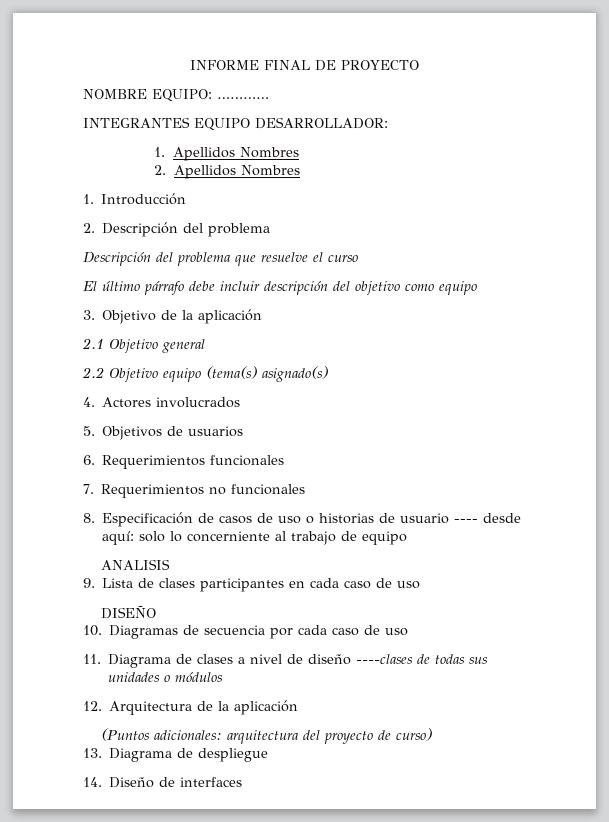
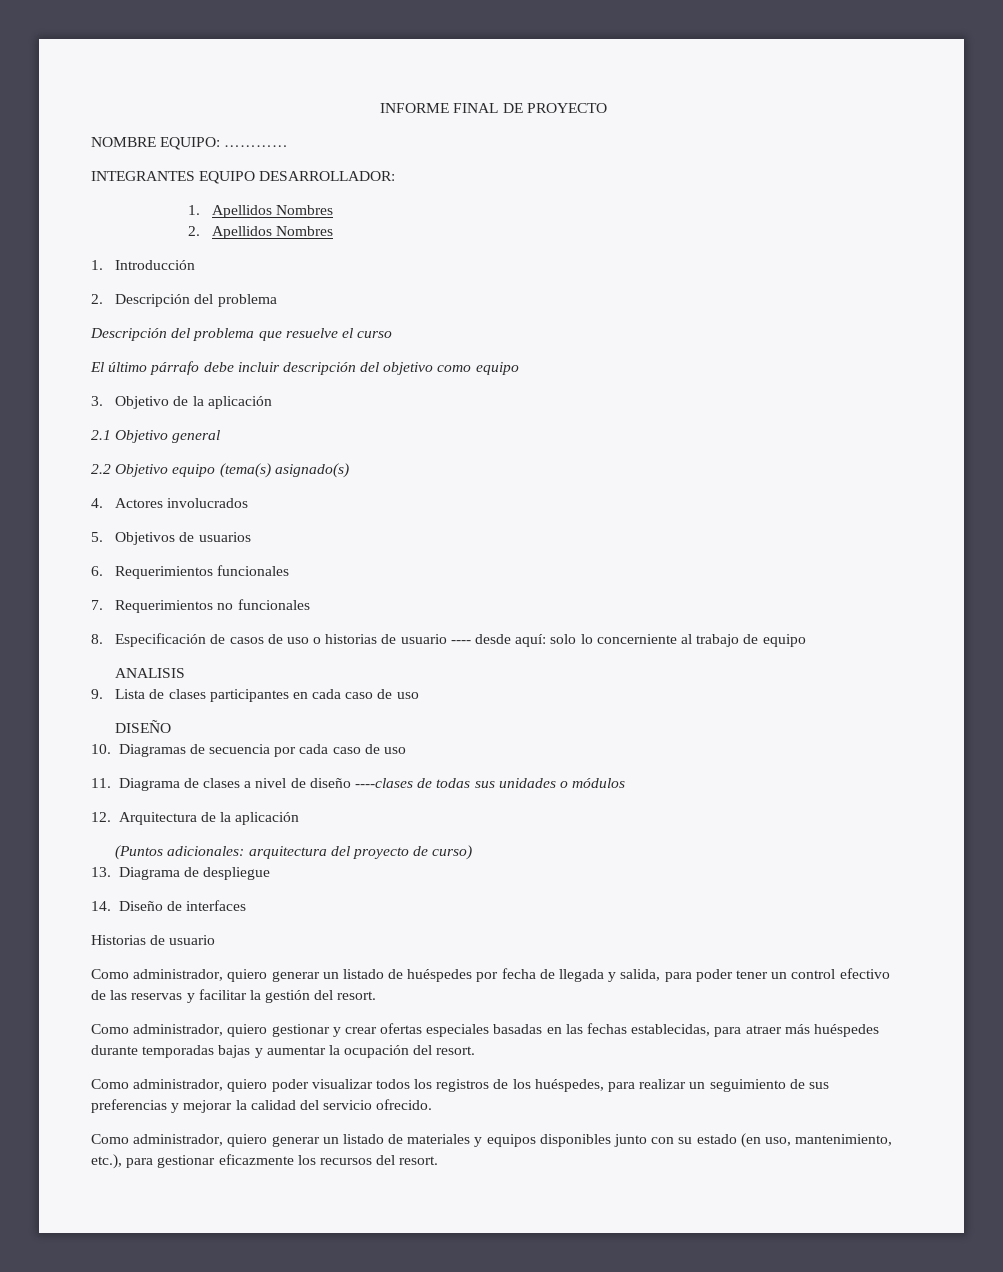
+ Historias de usuario
+ Como administrador, quiero generar un listado de huéspedes por fecha de llegada y salida, para poder tener un control efectivo de las reservas y facilitar la gestión del resort.
+ Como administrador, quiero gestionar y crear ofertas especiales basadas en las fechas establecidas, para atraer más huéspedes durante temporadas bajas y aumentar la ocupación del resort.
+ Como administrador, quiero poder visualizar todos los registros de los huéspedes, para realizar un seguimiento de sus preferencias y mejorar la calidad del servicio ofrecido.
+ Como administrador, quiero generar un listado de materiales y equipos disponibles junto con su estado (en uso, mantenimiento, etc.), para gestionar eficazmente los recursos del resort.

